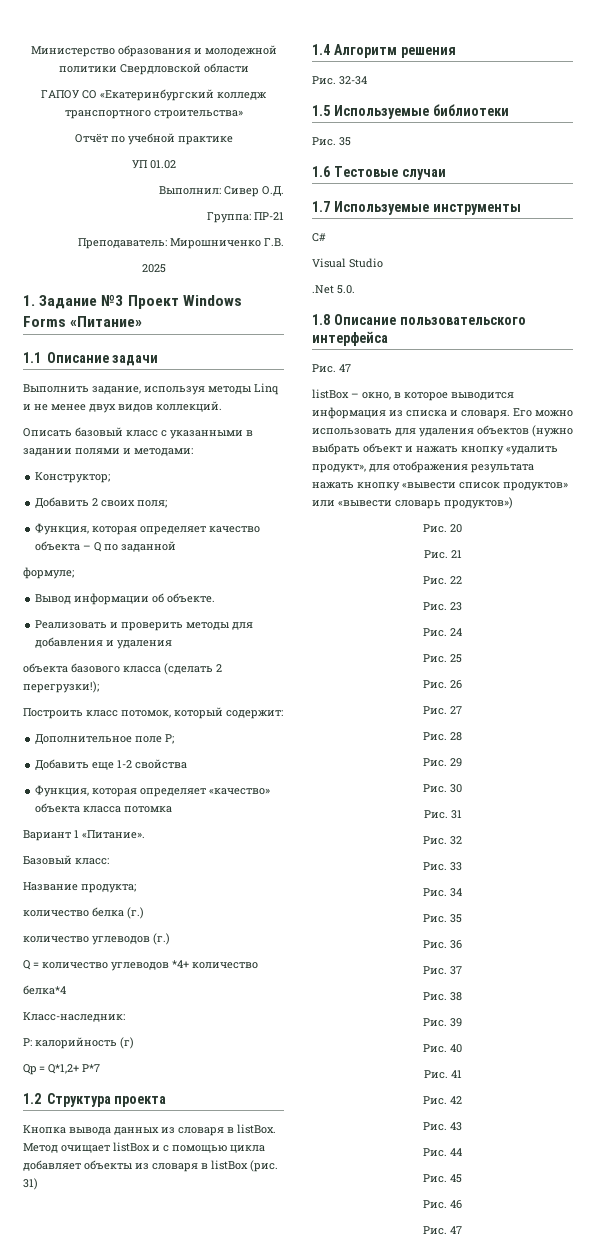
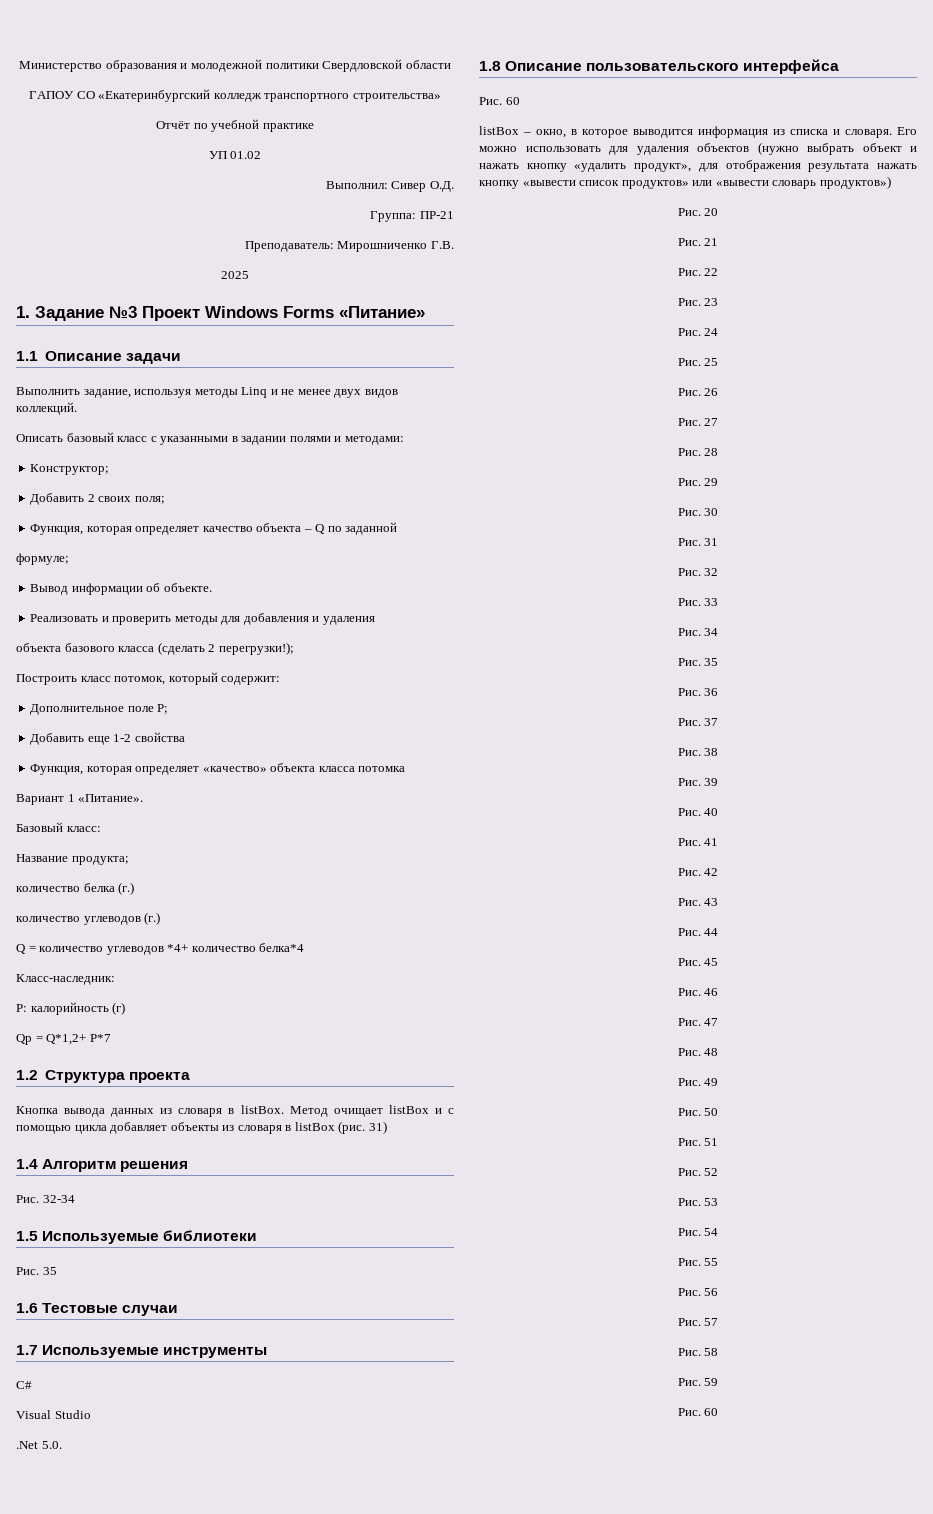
- Q = количество углеводов *4+ количество
- белка*4
+ Q = количество углеводов *4+ количество белка*4
  1.8 Описание пользовательского интерфейса
- Рис. 47
+ Рис. 60
+ Рис. 48
+ Рис. 49
+ Рис. 50
+ Рис. 51
+ Рис. 52
+ Рис. 53
+ Рис. 54
+ Рис. 55
+ Рис. 56
+ Рис. 57
+ Рис. 58
+ Рис. 59
+ Рис. 60

